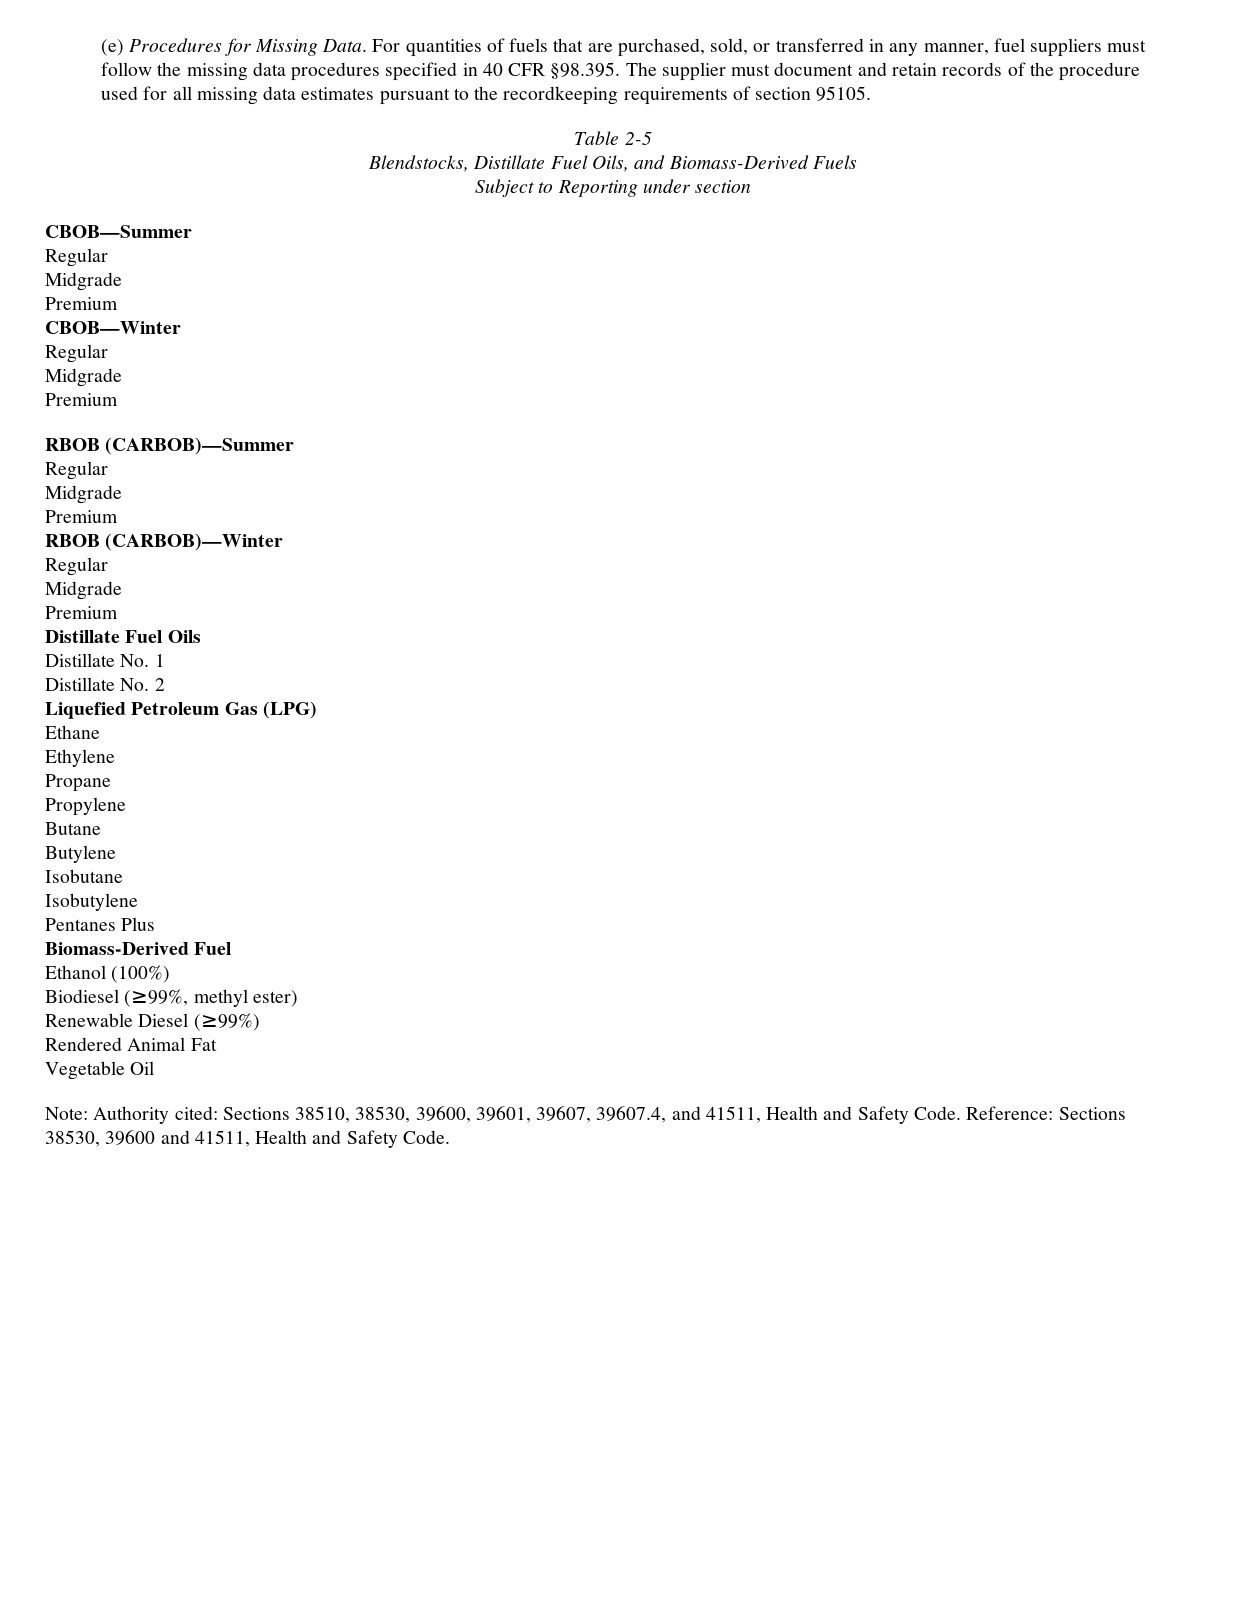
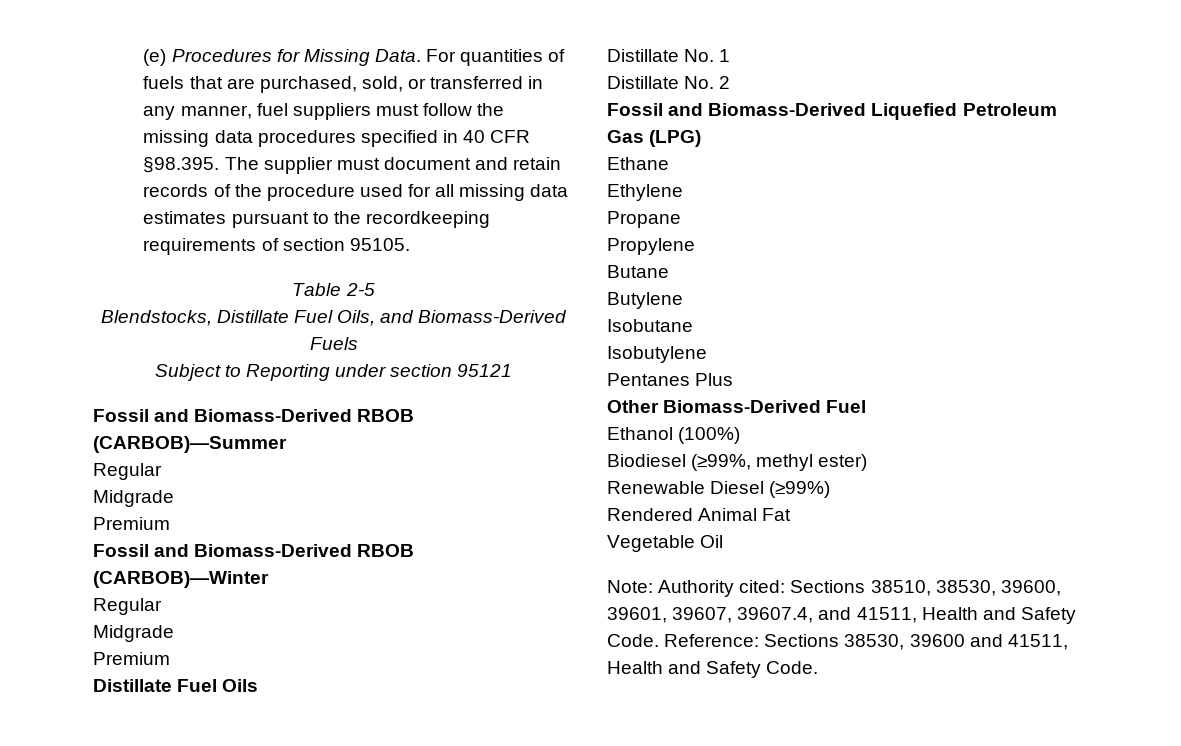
- Subject to Reporting under section
- CBOB—Summer
- Regular
- Midgrade
- Premium
- CBOB—Winter
- Regular
- Midgrade
- Premium
- RBOB (CARBOB)—Summer
+ Subject to Reporting under section 95121
+ Fossil and Biomass-Derived RBOB (CARBOB)—Summer
- RBOB (CARBOB)—Winter
+ Fossil and Biomass-Derived RBOB (CARBOB)—Winter
- Liquefied Petroleum Gas (LPG)
+ Fossil and Biomass-Derived Liquefied Petroleum Gas (LPG)
- Biomass-Derived Fuel
+ Other Biomass-Derived Fuel

